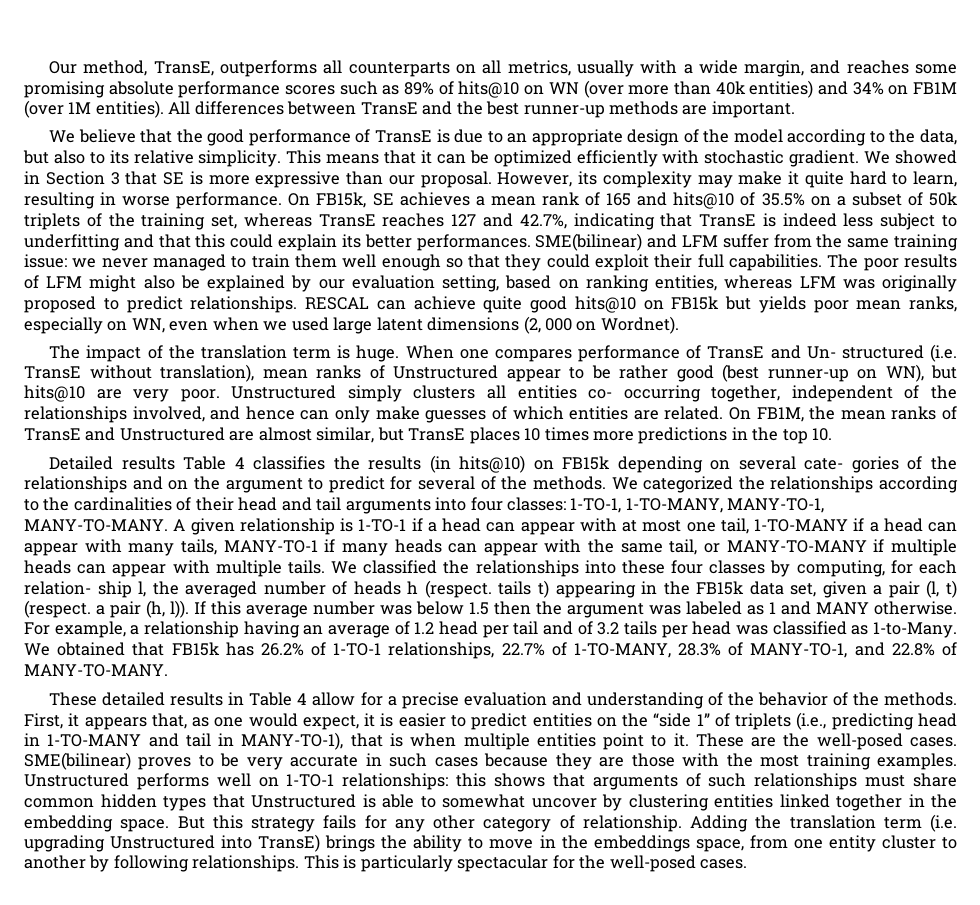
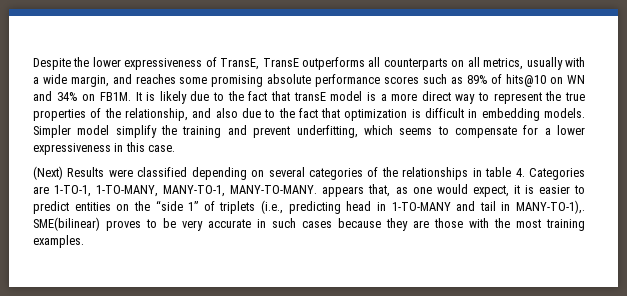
- Our method, TransE, outperforms all counterparts on all metrics, usually with a wide margin, and reaches some promising absolute performance scores such as 89% of hits@10 on WN (over more than 40k entities) and 34% on FB1M (over 1M entities). All differences between TransE and the best runner-up methods are important.
- We believe that the good performance of TransE is due to an appropriate design of the model according to the data, but also to its relative simplicity. This means that it can be optimized efficiently with stochastic gradient. We showed in Section 3 that SE is more expressive than our proposal. However, its complexity may make it quite hard to learn, resulting in worse performance. On FB15k, SE achieves a mean rank of 165 and hits@10 of 35.5% on a subset of 50k triplets of the training set, whereas TransE reaches 127 and 42.7%, indicating that TransE is indeed less subject to underfitting and that this could explain its better performances. SME(bilinear) and LFM suffer from the same training issue: we never managed to train them well enough so that they could exploit their full capabilities. The poor results of LFM might also be explained by our evaluation setting, based on ranking entities, whereas LFM was originally proposed to predict relationships. RESCAL can achieve quite good hits@10 on FB15k but yields poor mean ranks, especially on WN, even when we used large latent dimensions (2, 000 on Wordnet).
- The impact of the translation term is huge. When one compares performance of TransE and Un- structured (i.e. TransE without translation), mean ranks of Unstructured appear to be rather good (best runner-up on WN), but hits@10 are very poor. Unstructured simply clusters all entities co- occurring together, independent of the relationships involved, and hence can only make guesses of which entities are related. On FB1M, the mean ranks of TransE and Unstructured are almost similar, but TransE places 10 times more predictions in the top 10.
- Detailed results Table 4 classifies the results (in hits@10) on FB15k depending on several cate- gories of the relationships and on the argument to predict for several of the methods. We categorized the relationships according to the cardinalities of their head and tail arguments into four classes: 1-TO-1, 1-TO-MANY, MANY-TO-1, MANY-TO-MANY. A given relationship is 1-TO-1 if a head can appear with at most one tail, 1-TO-MANY if a head can appear with many tails, MANY-TO-1 if many heads can appear with the same tail, or MANY-TO-MANY if multiple heads can appear with multiple tails. We classified the relationships into these four classes by computing, for each relation- ship l, the averaged number of heads h (respect. tails t) appearing in the FB15k data set, given a pair (l, t) (respect. a pair (h, l)). If this average number was below 1.5 then the argument was labeled as 1 and MANY otherwise. For example, a relationship having an average of 1.2 head per tail and of 3.2 tails per head was classified as 1-to-Many. We obtained that FB15k has 26.2% of 1-TO-1 relationships, 22.7% of 1-TO-MANY, 28.3% of MANY-TO-1, and 22.8% of MANY-TO-MANY.
- These detailed results in Table 4 allow for a precise evaluation and understanding of the behavior of the methods. First, it appears that, as one would expect, it is easier to predict entities on the “side 1” of triplets (i.e., predicting head in 1-TO-MANY and tail in MANY-TO-1), that is when multiple entities point to it. These are the well-posed cases.
+ Despite the lower expressiveness of TransE, TransE outperforms all counterparts on all metrics, usually with a wide margin, and reaches some promising absolute performance scores such as 89% of hits@10 on WN and 34% on FB1M. It is likely due to the fact that transE model is a more direct way to represent the true properties of the relationship, and also due to the fact that optimization is difficult in embedding models. Simpler model simplify the training and prevent underfitting, which seems to compensate for a lower expressiveness in this case.
+ (Next) Results were classified depending on several categories of the relationships in table 4. Categories are 1-TO-1, 1-TO-MANY, MANY-TO-1, MANY-TO-MANY. appears that, as one would expect, it is easier to predict entities on the “side 1” of triplets (i.e., predicting head in 1-TO-MANY and tail in MANY-TO-1),.
- Unstructured performs well on 1-TO-1 relationships: this shows that arguments of such relationships must share common hidden types that Unstructured is able to somewhat uncover by clustering entities linked together in the embedding space. But this strategy fails for any other category of relationship. Adding the translation term (i.e. upgrading Unstructured into TransE) brings the ability to move in the embeddings space, from one entity cluster to another by following relationships. This is particularly spectacular for the well-posed cases.

